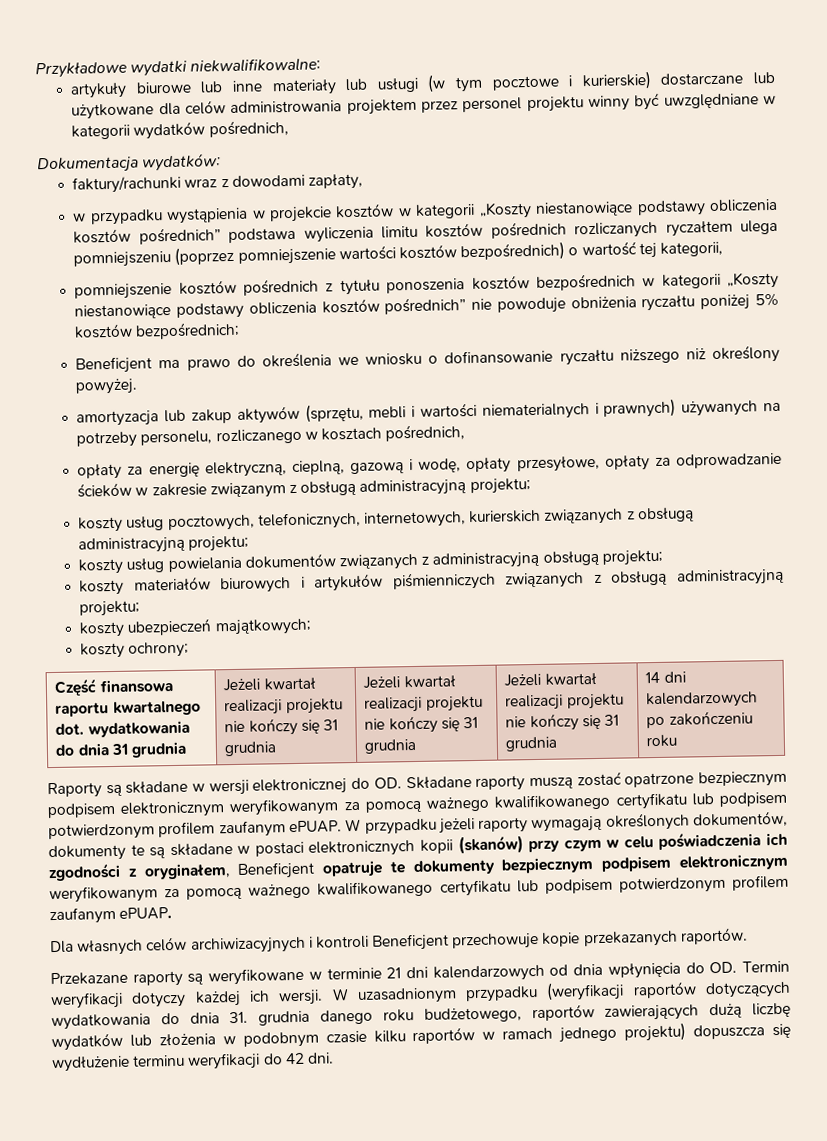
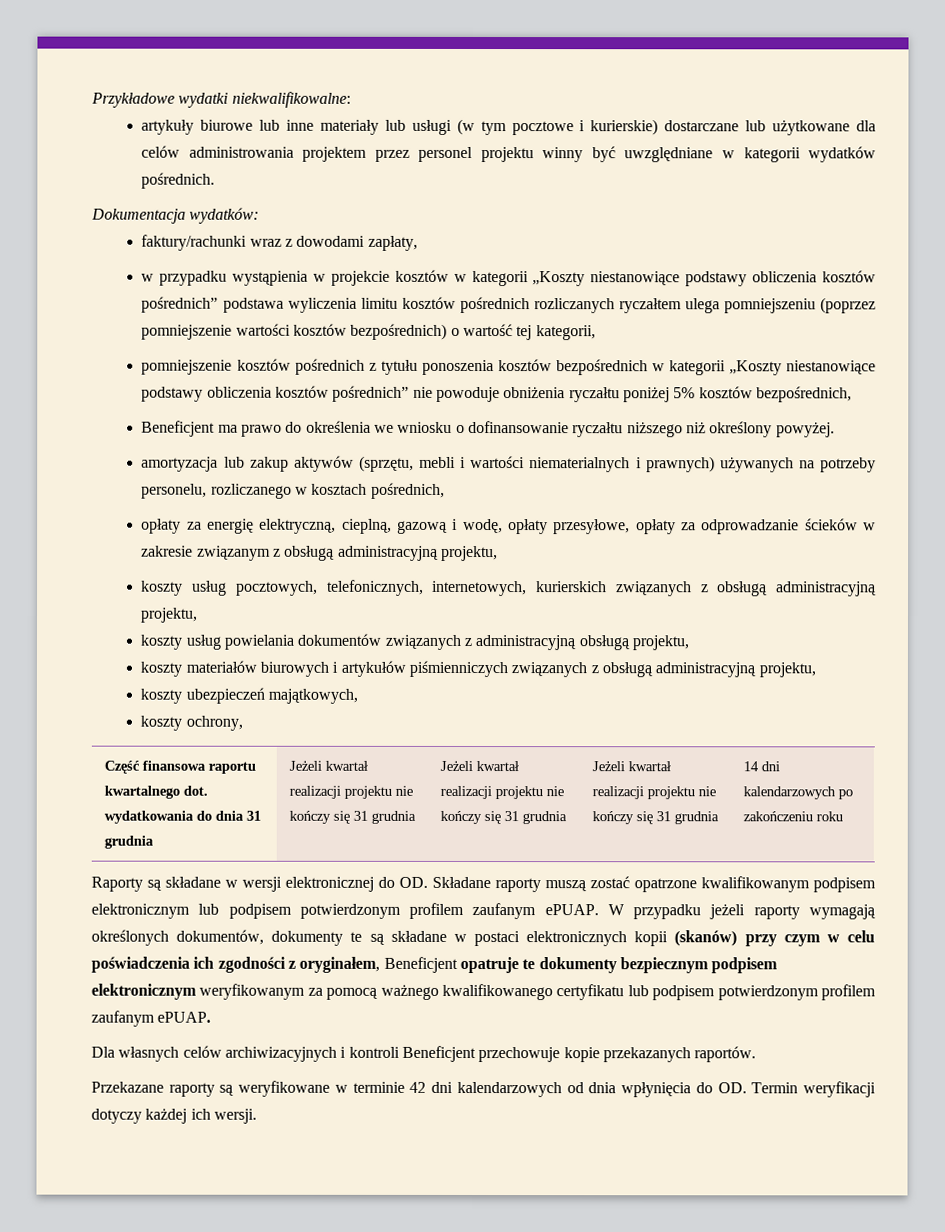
- artykuły biurowe lub inne materiały lub usługi (w tym pocztowe i kurierskie) dostarczane lub użytkowane dla celów administrowania projektem przez personel projektu winny być uwzględniane w kategorii wydatków pośrednich,
+ artykuły biurowe lub inne materiały lub usługi (w tym pocztowe i kurierskie) dostarczane lub użytkowane dla celów administrowania projektem przez personel projektu winny być uwzględniane w kategorii wydatków pośrednich.
- pomniejszenie kosztów pośrednich z tytułu ponoszenia kosztów bezpośrednich w kategorii „Koszty niestanowiące podstawy obliczenia kosztów pośrednich” nie powoduje obniżenia ryczałtu poniżej 5% kosztów bezpośrednich;
+ pomniejszenie kosztów pośrednich z tytułu ponoszenia kosztów bezpośrednich w kategorii „Koszty niestanowiące podstawy obliczenia kosztów pośrednich” nie powoduje obniżenia ryczałtu poniżej 5% kosztów bezpośrednich,
- opłaty za energię elektryczną, cieplną, gazową i wodę, opłaty przesyłowe, opłaty za odprowadzanie ścieków w zakresie związanym z obsługą administracyjną projektu;
+ opłaty za energię elektryczną, cieplną, gazową i wodę, opłaty przesyłowe, opłaty za odprowadzanie ścieków w zakresie związanym z obsługą administracyjną projektu,
- koszty usług pocztowych, telefonicznych, internetowych, kurierskich związanych z obsługą administracyjną projektu;
+ koszty usług pocztowych, telefonicznych, internetowych, kurierskich związanych z obsługą administracyjną projektu,
- koszty usług powielania dokumentów związanych z administracyjną obsługą projektu;
+ koszty usług powielania dokumentów związanych z administracyjną obsługą projektu,
- koszty materiałów biurowych i artykułów piśmienniczych związanych z obsługą administracyjną projektu;
+ koszty materiałów biurowych i artykułów piśmienniczych związanych z obsługą administracyjną projektu,
- koszty ubezpieczeń majątkowych;
- koszty ochrony;
+ koszty ubezpieczeń majątkowych,
+ koszty ochrony,
- Raporty są składane w wersji elektronicznej do OD. Składane raporty muszą zostać opatrzone bezpiecznym podpisem elektronicznym weryfikowanym za pomocą ważnego kwalifikowanego certyfikatu lub podpisem potwierdzonym profilem zaufanym ePUAP.
+ Raporty są składane w wersji elektronicznej do OD. Składane raporty muszą zostać opatrzone kwalifikowanym podpisem elektronicznym lub podpisem potwierdzonym profilem zaufanym ePUAP.
- Przekazane raporty są weryfikowane w terminie 21 dni kalendarzowych od dnia wpłynięcia do OD. Termin weryfikacji dotyczy każdej ich wersji. W uzasadnionym przypadku (weryfikacji raportów dotyczących wydatkowania do dnia 31. grudnia danego roku budżetowego, raportów zawierających dużą liczbę wydatków lub złożenia w podobnym czasie kilku raportów w ramach jednego projektu) dopuszcza się wydłużenie terminu weryfikacji do 42 dni.
+ Przekazane raporty są weryfikowane w terminie 42 dni kalendarzowych od dnia wpłynięcia do OD. Termin weryfikacji dotyczy każdej ich wersji.

